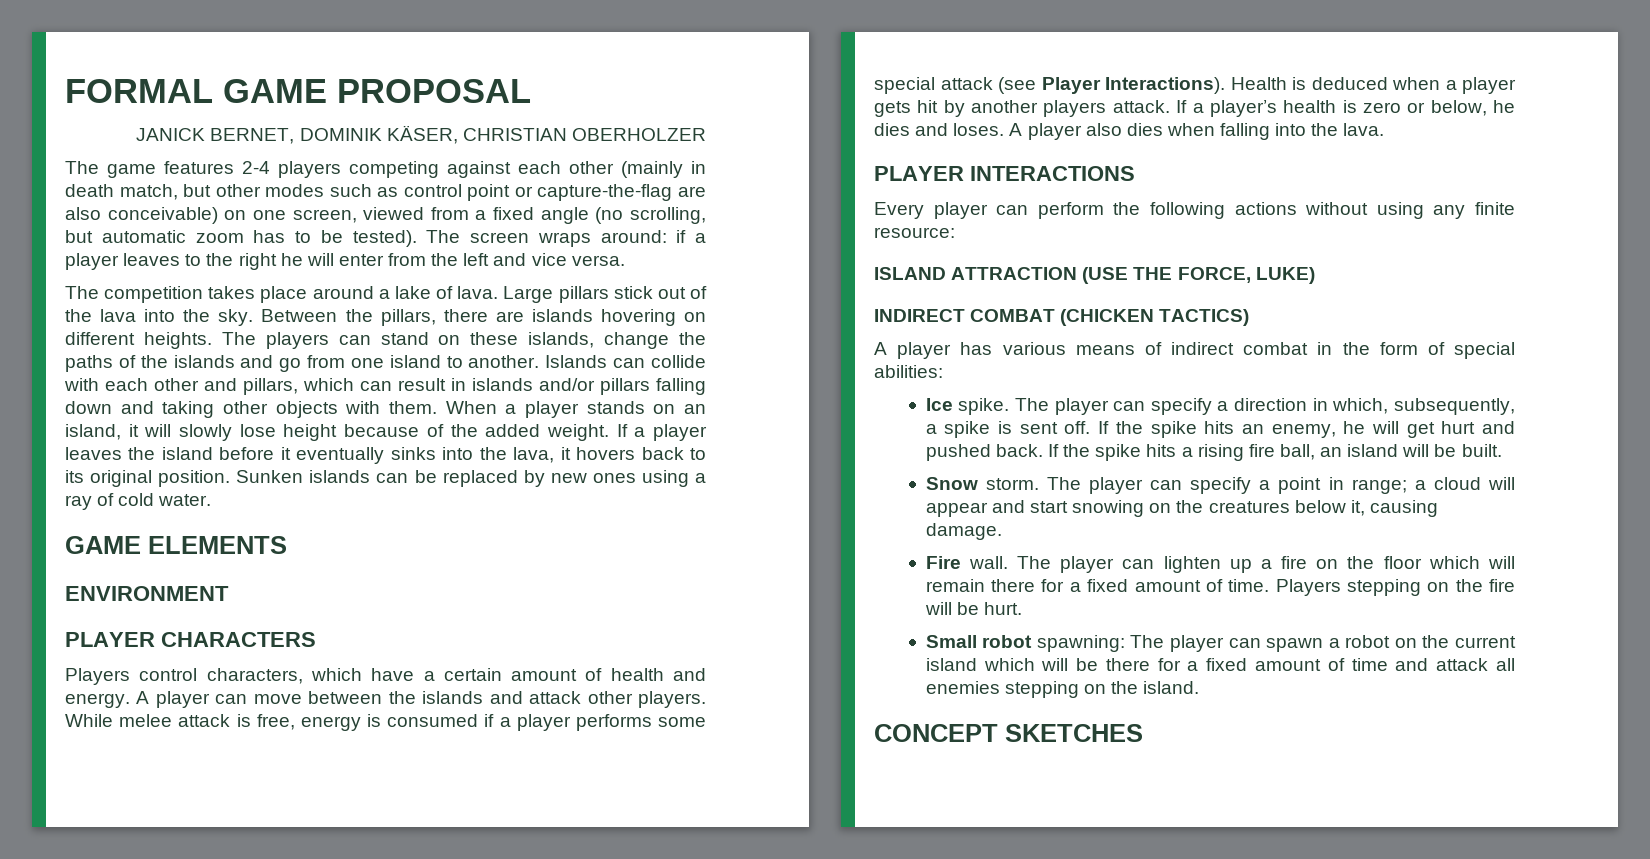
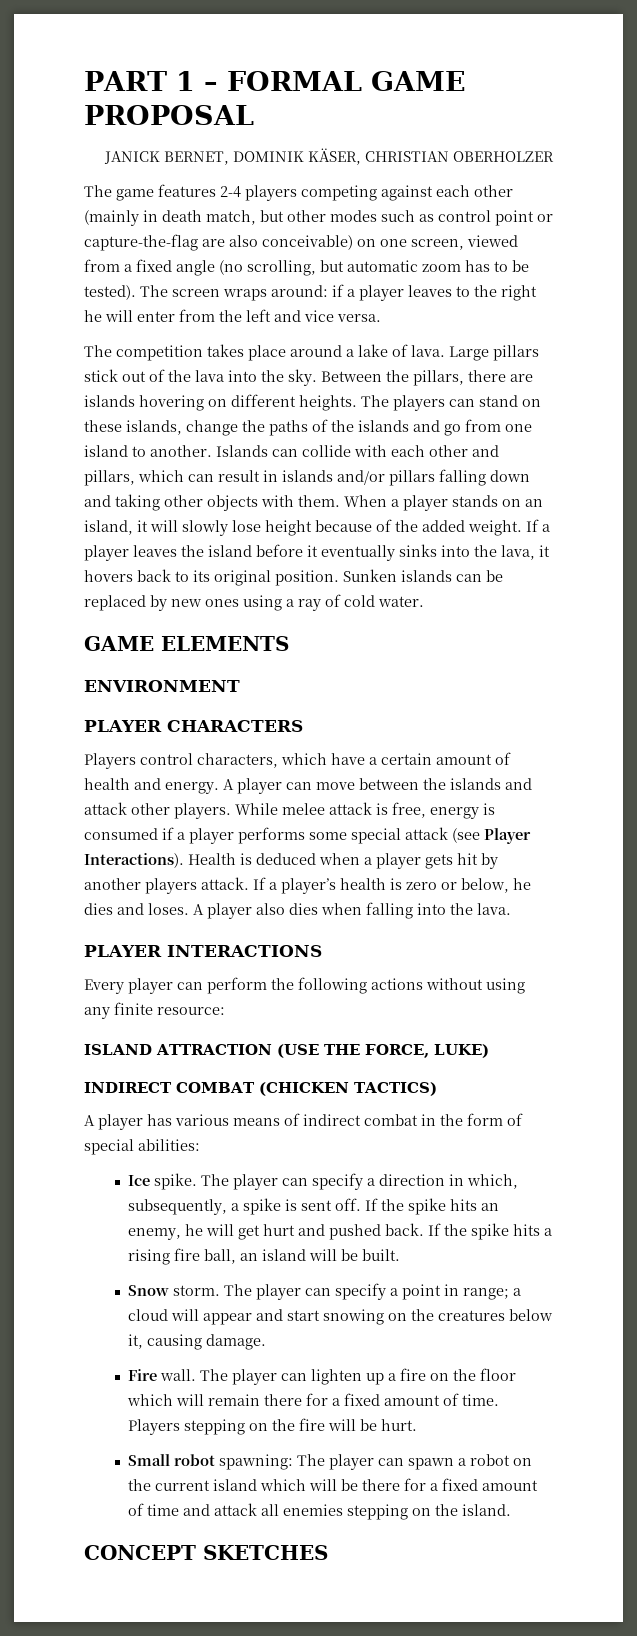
- FORMAL GAME PROPOSAL
+ PART 1 – FORMAL GAME PROPOSAL

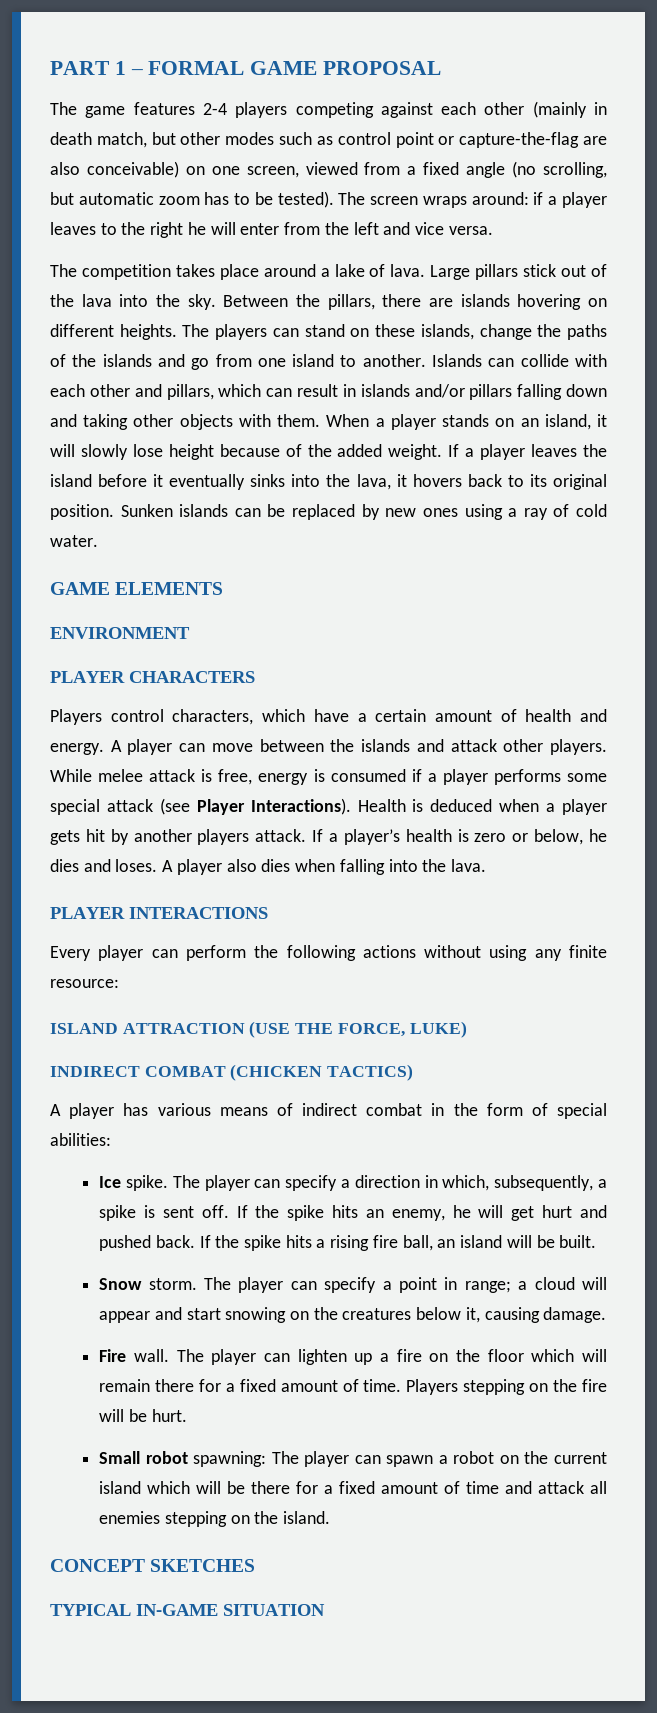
- JANICK BERNET, DOMINIK KÄSER, CHRISTIAN OBERHOLZER
+ TYPICAL IN-GAME SITUATION

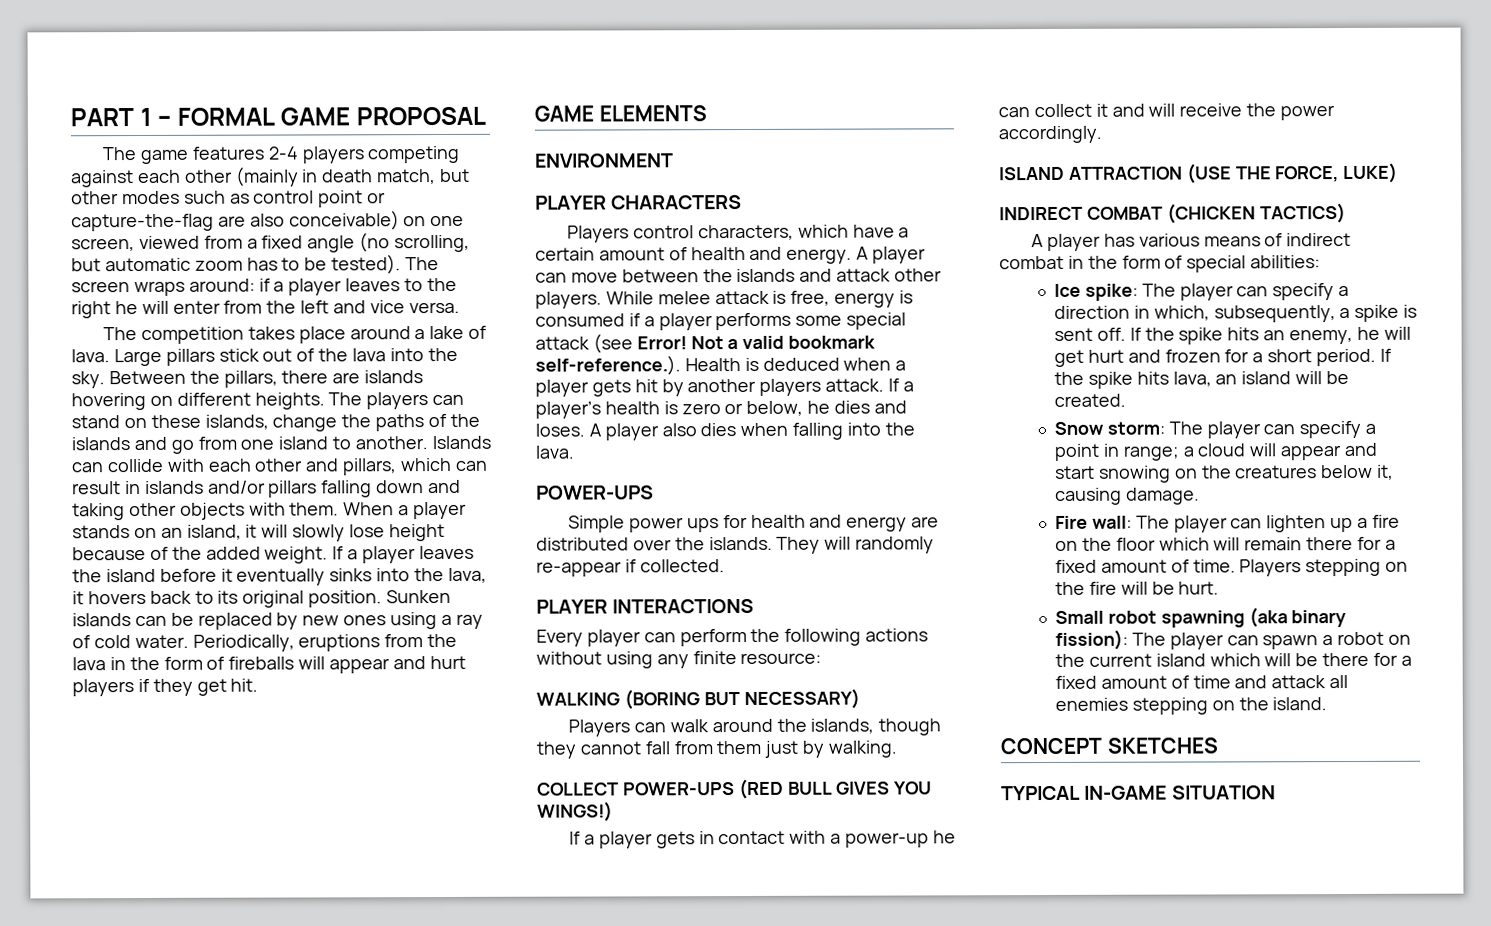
+ Periodically, eruptions from the lava in the form of fireballs will appear and hurt players if they get hit.
- While melee attack is free, energy is consumed if a player performs some special attack (see Player Interactions). Health is deduced when a player gets hit by another players attack.
+ While melee attack is free, energy is consumed if a player performs some special attack (see Error! Not a valid bookmark self-reference.). Health is deduced when a player gets hit by another players attack.
  A player also dies when falling into the lava.
+ POWER-UPS
+ Simple power ups for health and energy are distributed over the islands. They will randomly re-appear if collected.
+ WALKING (BORING BUT NECESSARY)
+ Players can walk around the islands, though they cannot fall from them just by walking.
+ COLLECT POWER-UPS (RED BULL GIVES YOU WINGS!)
+ If a player gets in contact with a power-up he can collect it and will receive the power accordingly.
- Ice spike. The player can specify a direction in which, subsequently, a spike is sent off.
+ Ice spike: The player can specify a direction in which, subsequently, a spike is sent off.
- If the spike hits an enemy, he will get hurt and pushed back. If the spike hits a rising fire ball, an island will be built.
+ If the spike hits an enemy, he will get hurt and frozen for a short period. If the spike hits lava, an island will be created.
- Snow storm. The player can specify a point in range; a cloud will appear and start snowing on the creatures below it, causing damage.
+ Snow storm: The player can specify a point in range; a cloud will appear and start snowing on the creatures below it, causing damage.
- Fire wall. The player can lighten up a fire on the floor which will remain there for a fixed amount of time.
+ Fire wall: The player can lighten up a fire on the floor which will remain there for a fixed amount of time.
- Small robot spawning: The player can spawn a robot on the current island which will be there for a fixed amount of time and attack all enemies stepping on the island.
+ Small robot spawning (aka binary fission): The player can spawn a robot on the current island which will be there for a fixed amount of time and attack all enemies stepping on the island.

